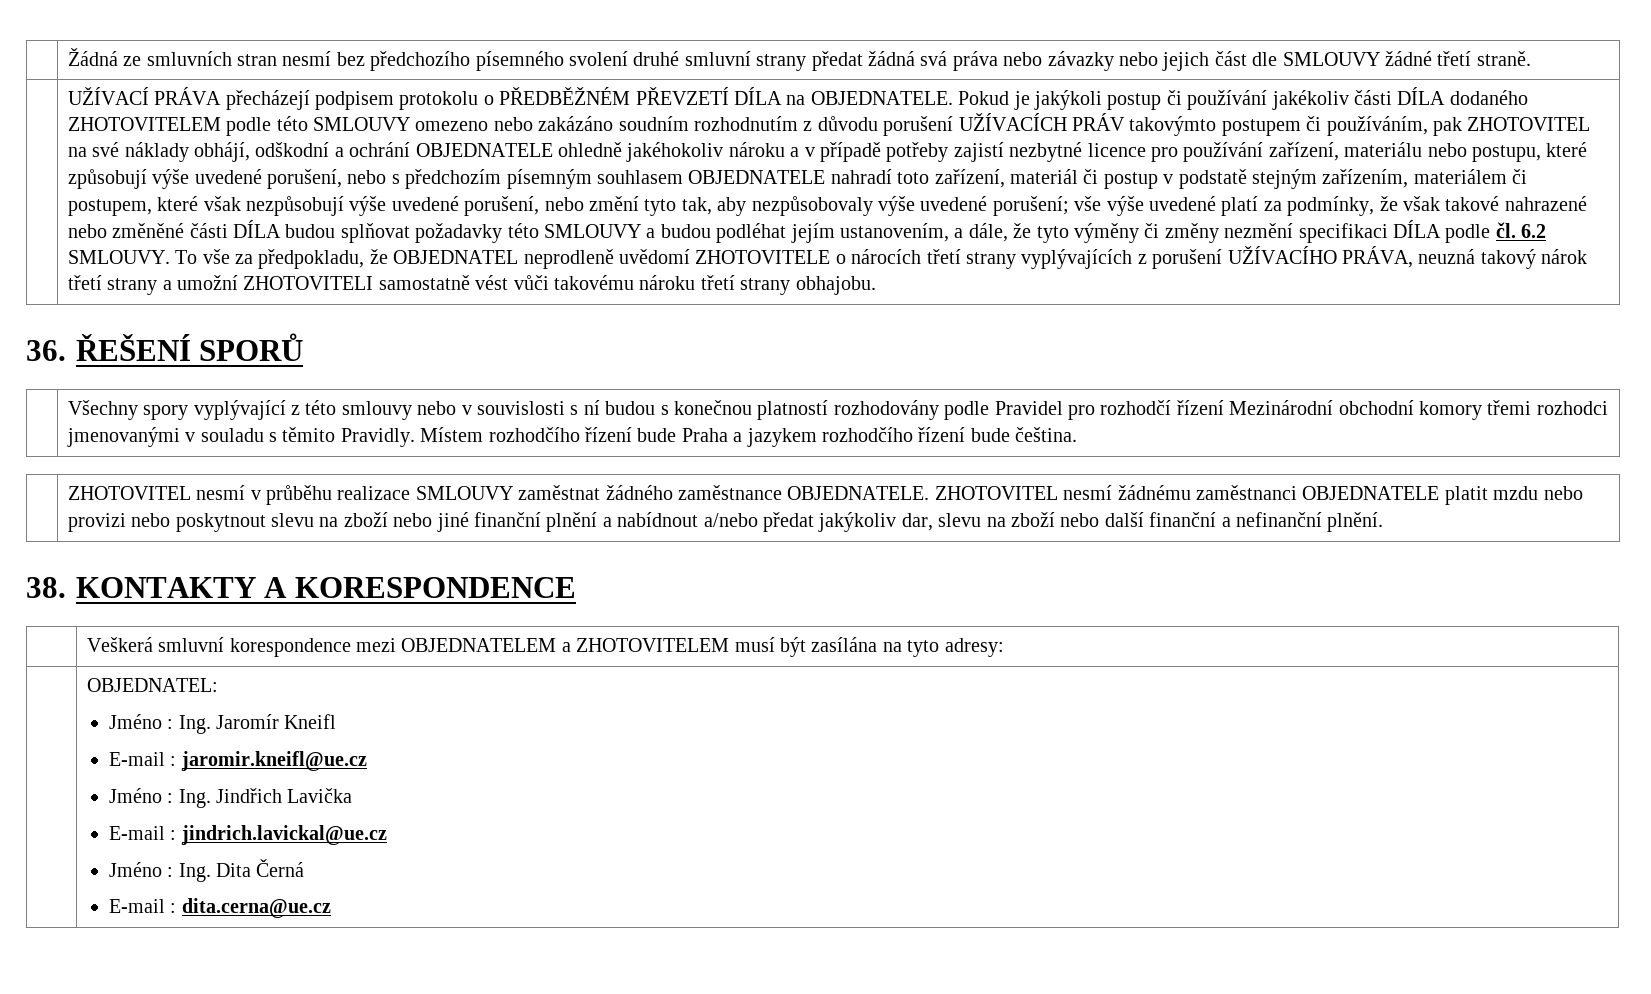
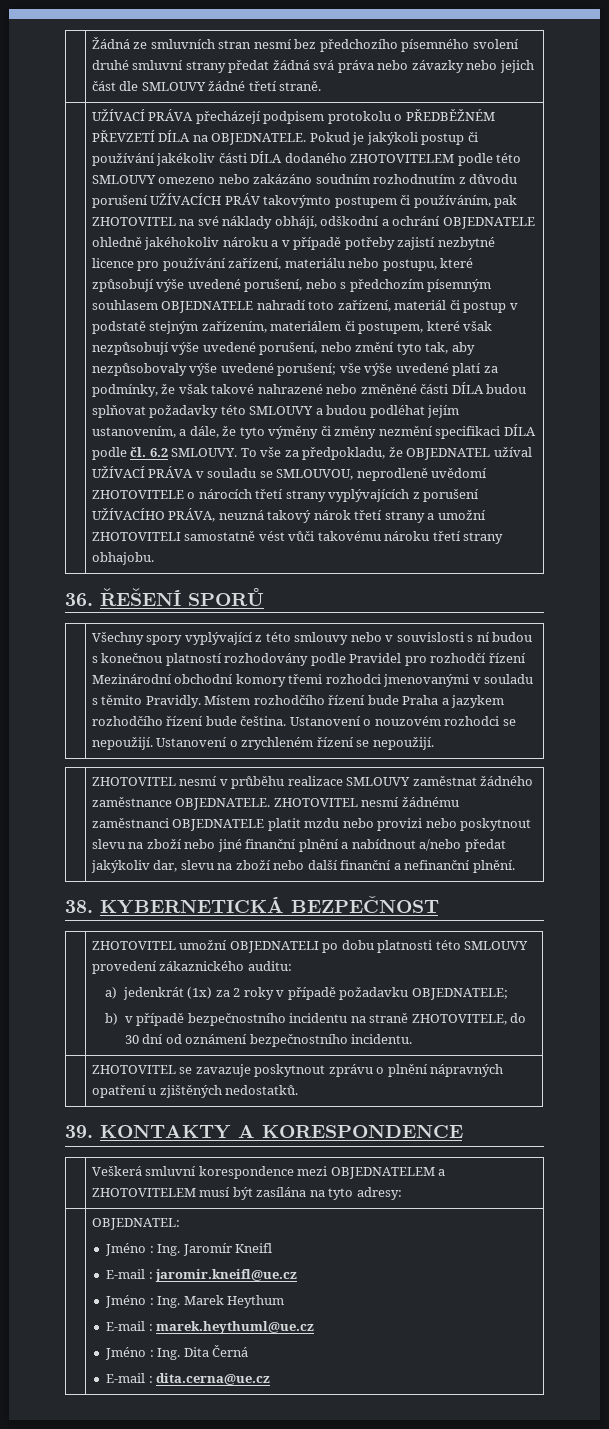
- To vše za předpokladu, že OBJEDNATEL neprodleně uvědomí ZHOTOVITELE o nárocích třetí strany vyplývajících z porušení UŽÍVACÍHO PRÁVA, neuzná takový nárok třetí strany a umožní ZHOTOVITELI samostatně vést vůči takovému nároku třetí strany obhajobu.
+ To vše za předpokladu, že OBJEDNATEL užíval UŽÍVACÍ PRÁVA v souladu se SMLOUVOU, neprodleně uvědomí ZHOTOVITELE o nárocích třetí strany vyplývajících z porušení UŽÍVACÍHO PRÁVA, neuzná takový nárok třetí strany a umožní ZHOTOVITELI samostatně vést vůči takovému nároku třetí strany obhajobu.
+ Ustanovení o nouzovém rozhodci se nepoužijí. Ustanovení o zrychleném řízení se nepoužijí.
- 38. KONTAKTY A KORESPONDENCE
+ 38. KYBERNETICKÁ BEZPEČNOST
+ | ZHOTOVITEL umožní OBJEDNATELI po dobu platnosti této SMLOUVY provedení zákaznického auditu:
+ a) jedenkrát (1x) za 2 roky v případě požadavku OBJEDNATELE;
+ b) v případě bezpečnostního incidentu na straně ZHOTOVITELE, do 30 dní od oznámení bezpečnostního incidentu.
+ | ZHOTOVITEL se zavazuje poskytnout zprávu o plnění nápravných opatření u zjištěných nedostatků.
+ 39. KONTAKTY A KORESPONDENCE
  | OBJEDNATEL:
  Jméno : Ing. Jaromír Kneifl
  E-mail : jaromir.kneifl@ue.cz
- Jméno : Ing. Jindřich Lavička
- E-mail : jindrich.lavickal@ue.cz
+ Jméno : Ing. Marek Heythum
+ E-mail : marek.heythuml@ue.cz

